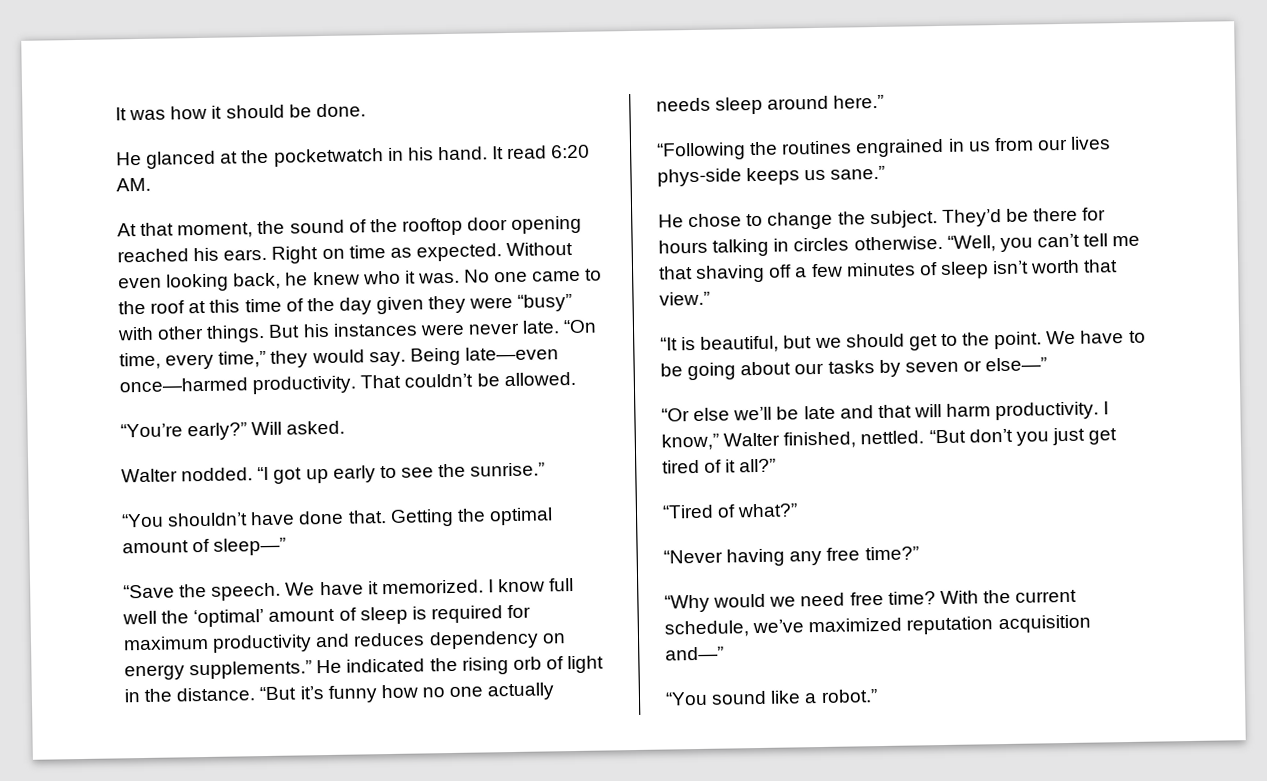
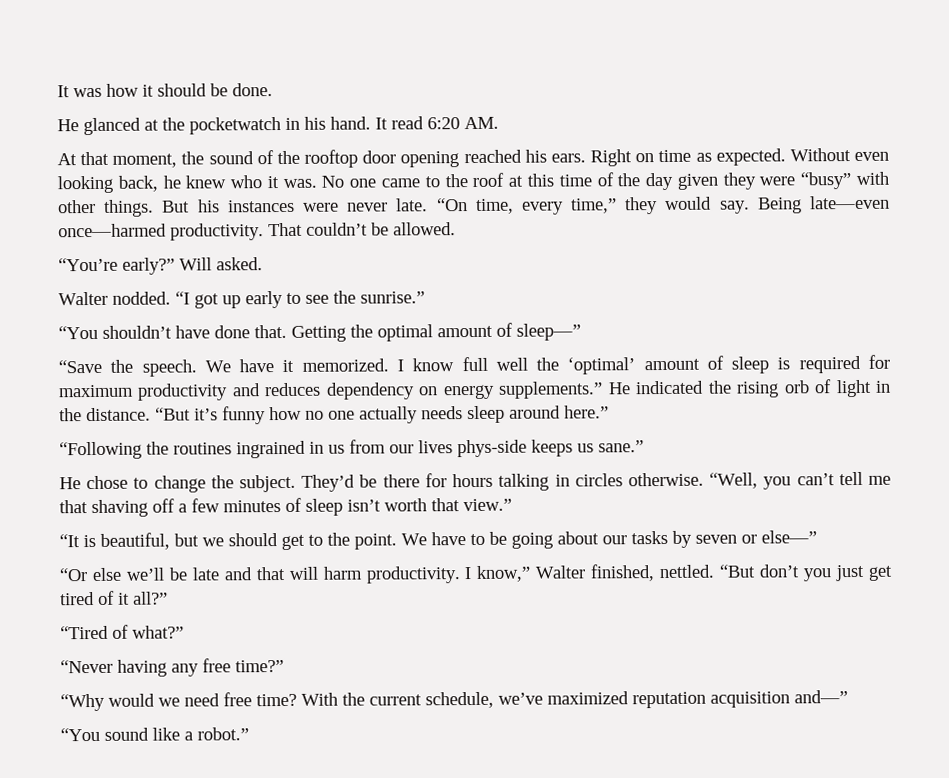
- “Following the routines engrained in us from our lives phys-side keeps us sane.”
+ “Following the routines ingrained in us from our lives phys-side keeps us sane.”

